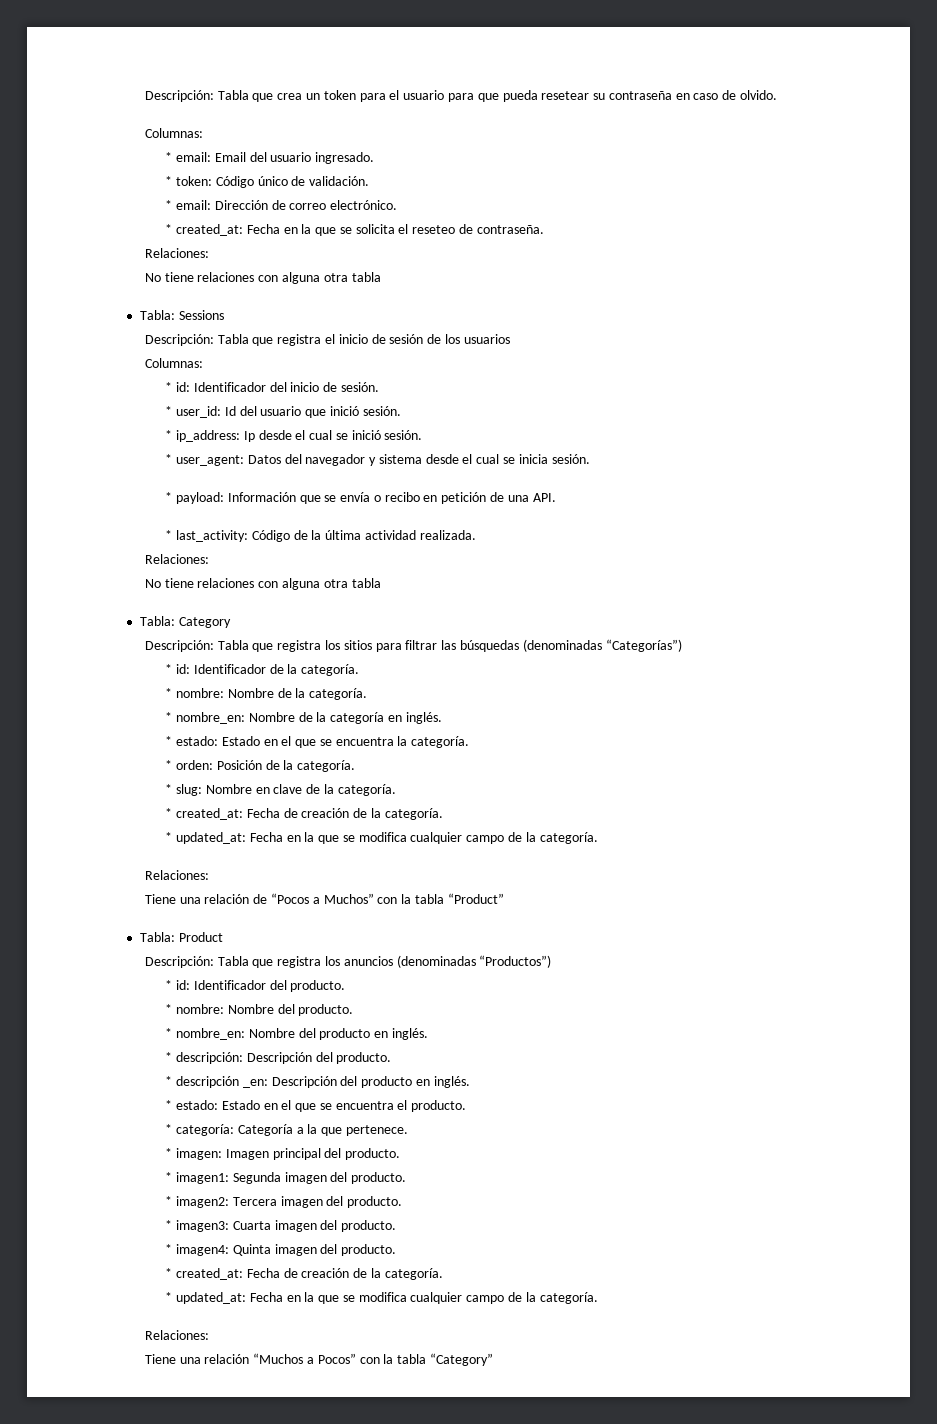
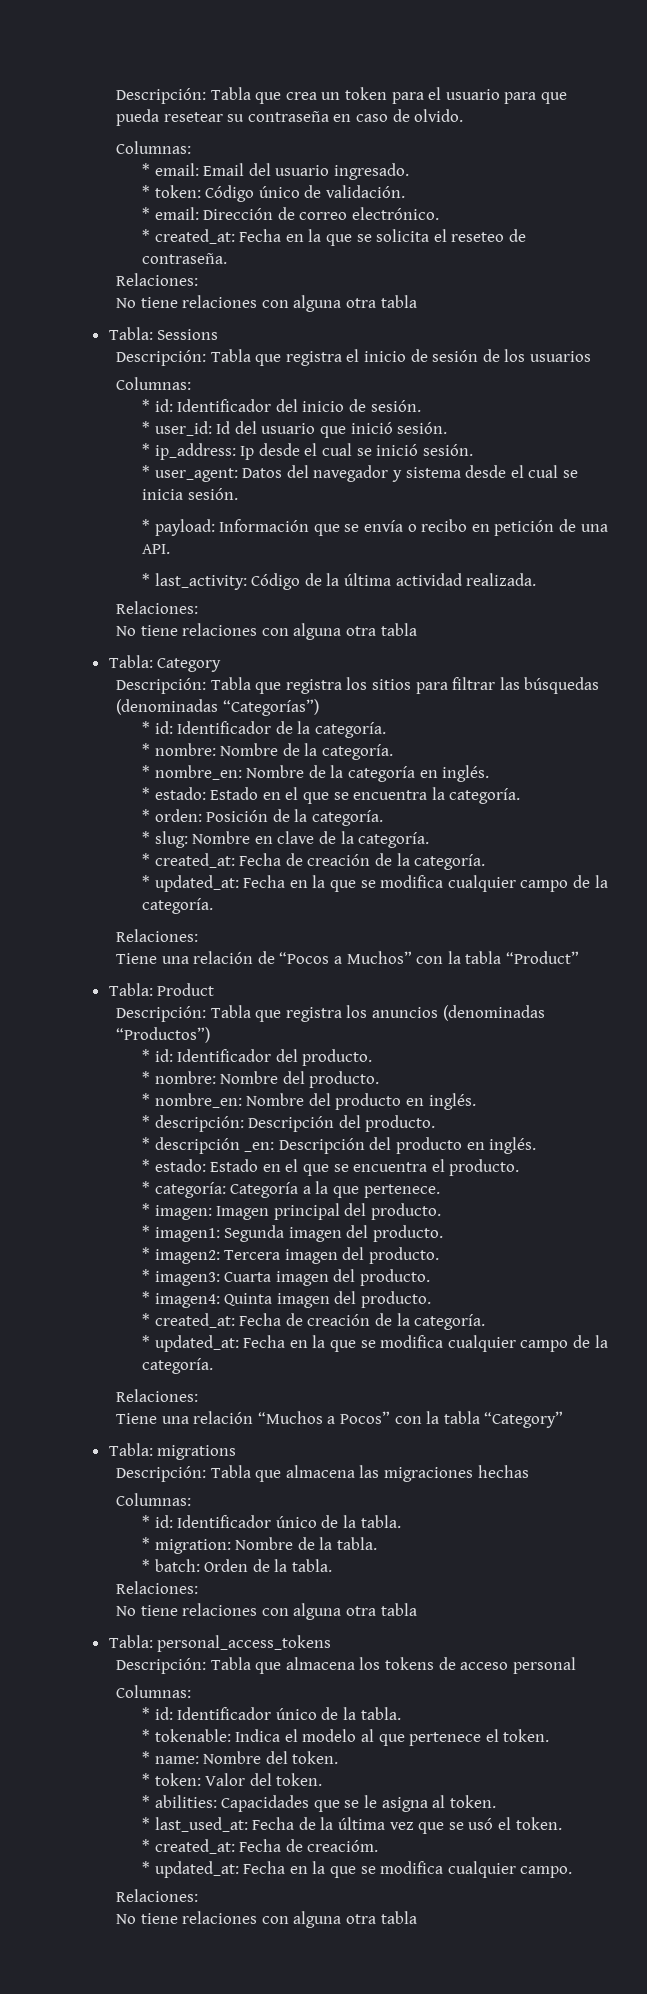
+ Tabla: migrations
+ Descripción: Tabla que almacena las migraciones hechas
+ Columnas:
+ * id: Identificador único de la tabla.
+ * migration: Nombre de la tabla.
+ * batch: Orden de la tabla.
+ Relaciones:
+ No tiene relaciones con alguna otra tabla
+ Tabla: personal_access_tokens
+ Descripción: Tabla que almacena los tokens de acceso personal
+ Columnas:
+ * id: Identificador único de la tabla.
+ * tokenable: Indica el modelo al que pertenece el token.
+ * name: Nombre del token.
+ * token: Valor del token.
+ * abilities: Capacidades que se le asigna al token.
+ * last_used_at: Fecha de la última vez que se usó el token.
+ * created_at: Fecha de creacióm.
+ * updated_at: Fecha en la que se modifica cualquier campo.
+ Relaciones:
+ No tiene relaciones con alguna otra tabla

